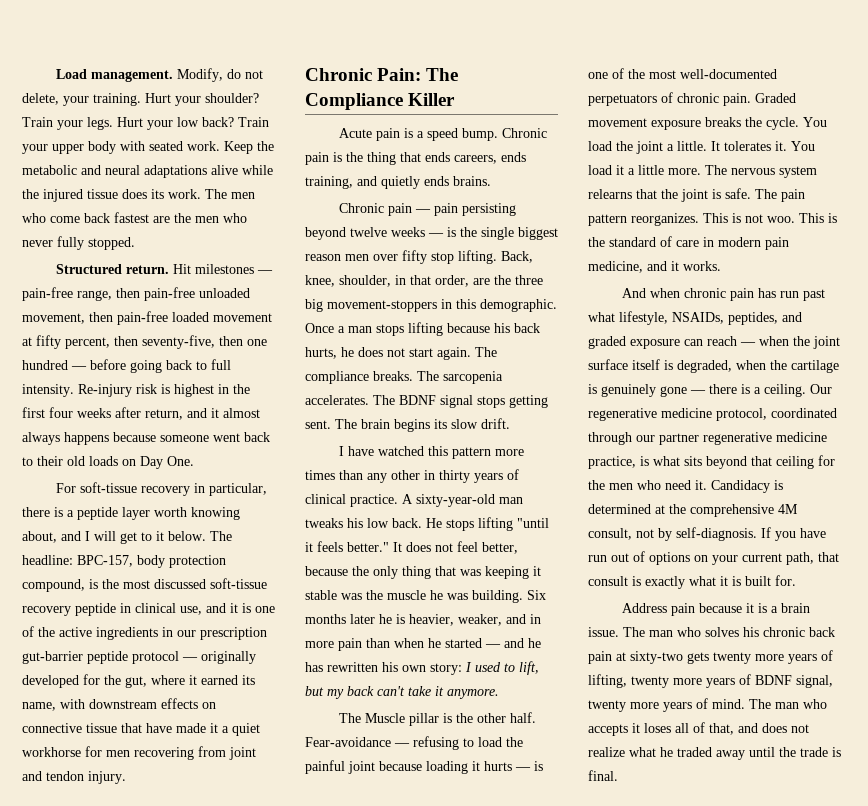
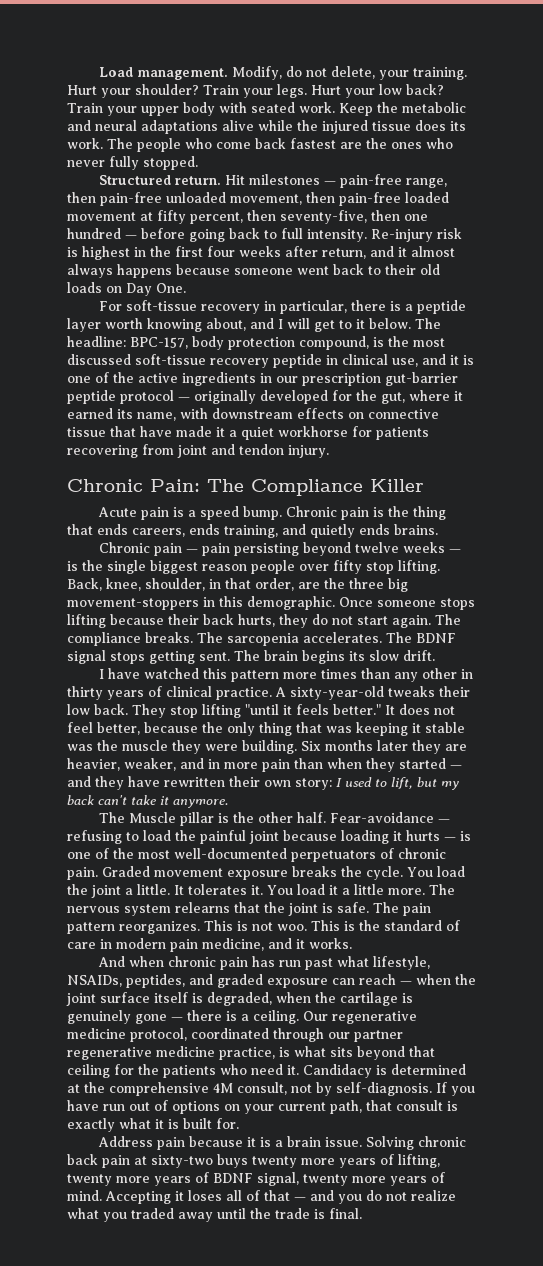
- The men who come back fastest are the men who never fully stopped.
+ The people who come back fastest are the ones who never fully stopped.
- BPC-157, body protection compound, is the most discussed soft-tissue recovery peptide in clinical use, and it is one of the active ingredients in our prescription gut-barrier peptide protocol — originally developed for the gut, where it earned its name, with downstream effects on connective tissue that have made it a quiet workhorse for men recovering from joint and tendon injury.
+ BPC-157, body protection compound, is the most discussed soft-tissue recovery peptide in clinical use, and it is one of the active ingredients in our prescription gut-barrier peptide protocol — originally developed for the gut, where it earned its name, with downstream effects on connective tissue that have made it a quiet workhorse for patients recovering from joint and tendon injury.
- Chronic pain — pain persisting beyond twelve weeks — is the single biggest reason men over fifty stop lifting.
+ Chronic pain — pain persisting beyond twelve weeks — is the single biggest reason people over fifty stop lifting.
- Once a man stops lifting because his back hurts, he does not start again.
+ Once someone stops lifting because their back hurts, they do not start again.
- A sixty-year-old man tweaks his low back. He stops lifting "until it feels better."
+ A sixty-year-old tweaks their low back. They stop lifting "until it feels better."
- It does not feel better, because the only thing that was keeping it stable was the muscle he was building.
+ It does not feel better, because the only thing that was keeping it stable was the muscle they were building.
- Six months later he is heavier, weaker, and in more pain than when he started — and he has rewritten his own story: I used to lift, but my back can't take it anymore.
+ Six months later they are heavier, weaker, and in more pain than when they started — and they have rewritten their own story: I used to lift, but my back can't take it anymore.
- Our regenerative medicine protocol, coordinated through our partner regenerative medicine practice, is what sits beyond that ceiling for the men who need it.
+ Our regenerative medicine protocol, coordinated through our partner regenerative medicine practice, is what sits beyond that ceiling for the patients who need it.
- The man who solves his chronic back pain at sixty-two gets twenty more years of lifting, twenty more years of BDNF signal, twenty more years of mind.
+ Solving chronic back pain at sixty-two buys twenty more years of lifting, twenty more years of BDNF signal, twenty more years of mind.
- The man who accepts it loses all of that, and does not realize what he traded away until the trade is final.
+ Accepting it loses all of that — and you do not realize what you traded away until the trade is final.

